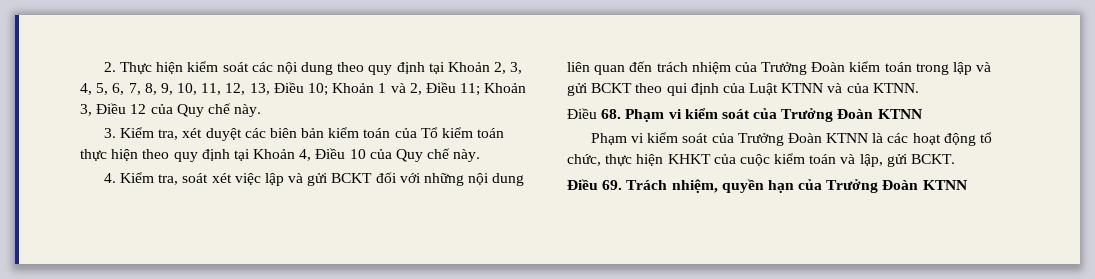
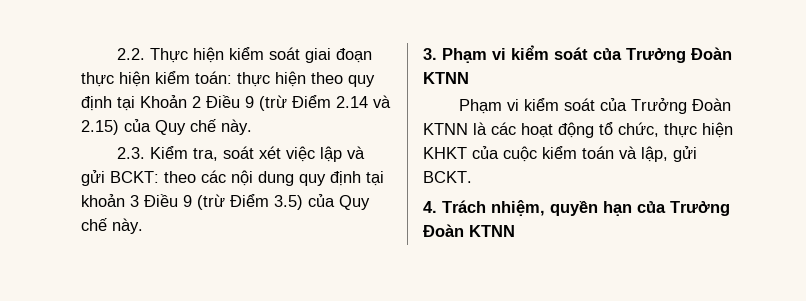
- 2. Thực hiện kiểm soát các nội dung theo quy định tại Khoản 2, 3, 4, 5, 6, 7, 8, 9, 10, 11, 12, 13, Điều 10; Khoản 1 và 2, Điều 11; Khoản 3, Điều 12 của Quy chế này.
- 3. Kiểm tra, xét duyệt các biên bản kiểm toán của Tổ kiểm toán thực hiện theo quy định tại Khoản 4, Điều 10 của Quy chế này.
- 4. Kiểm tra, soát xét việc lập và gửi BCKT đối với những nội dung liên quan đến trách nhiệm của Trưởng Đoàn kiểm toán trong lập và gửi BCKT theo qui định của Luật KTNN và của KTNN.
- Điều 68. Phạm vi kiểm soát của Trưởng Đoàn KTNN
+ 2.2. Thực hiện kiểm soát giai đoạn thực hiện kiểm toán: thực hiện theo quy định tại Khoản 2 Điều 9 (trừ Điểm 2.14 và 2.15) của Quy chế này.
+ 2.3. Kiểm tra, soát xét việc lập và gửi BCKT: theo các nội dung quy định tại khoản 3 Điều 9 (trừ Điểm 3.5) của Quy chế này.
+ 3. Phạm vi kiểm soát của Trưởng Đoàn KTNN
- Điều 69. Trách nhiệm, quyền hạn của Trưởng Đoàn KTNN
+ 4. Trách nhiệm, quyền hạn của Trưởng Đoàn KTNN

